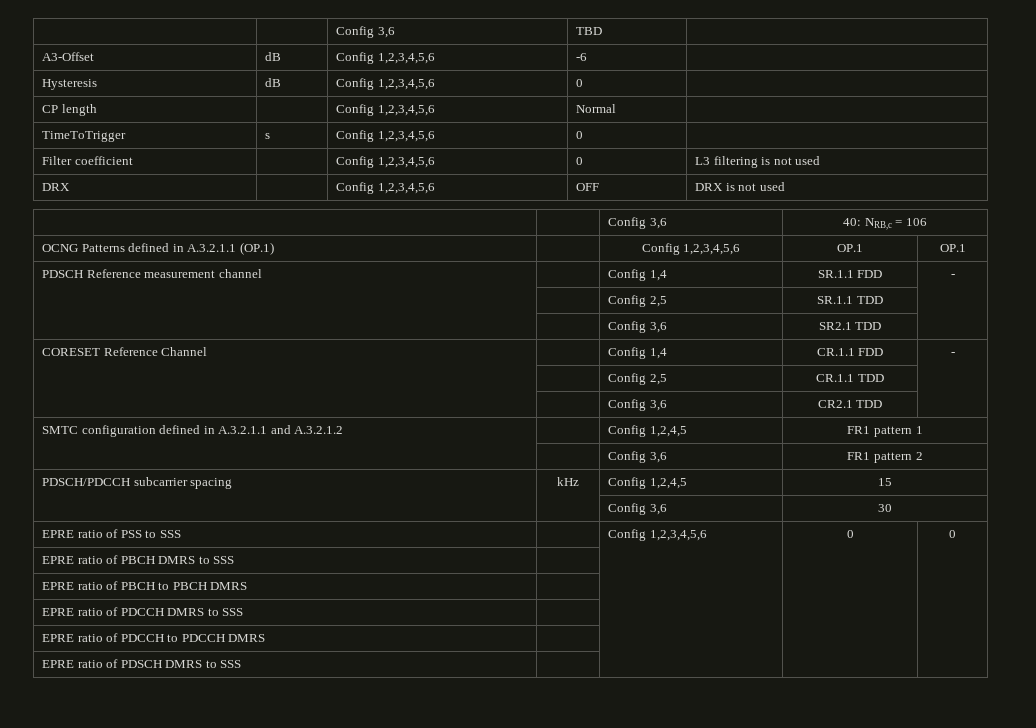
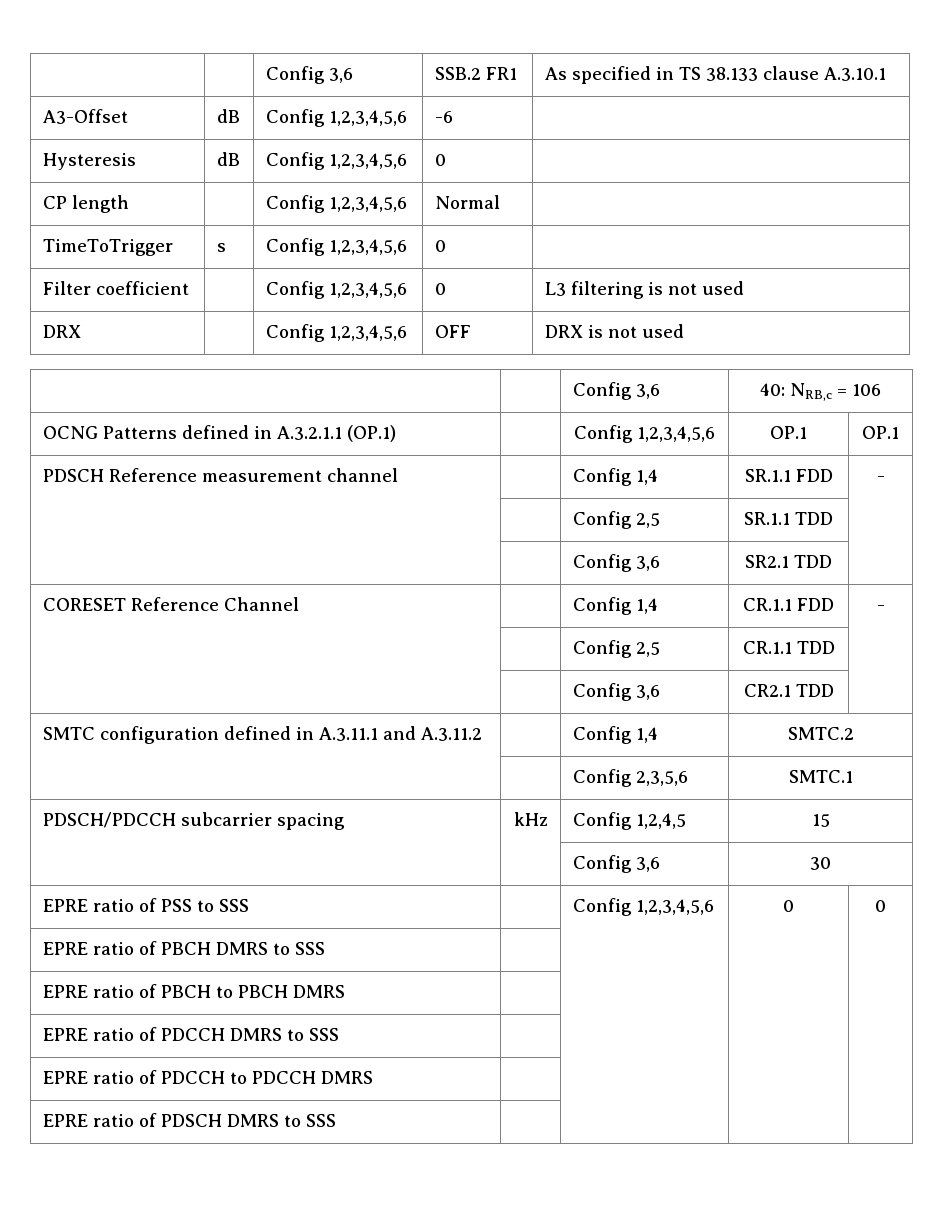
- | | Config 3,6 | TBD |
+ | | Config 3,6 | SSB.2 FR1 | As specified in TS 38.133 clause A.3.10.1
- SMTC configuration defined in A.3.2.1.1 and A.3.2.1.2 | | Config 1,2,4,5 | FR1 pattern 1
- | | Config 3,6 | FR1 pattern 2
+ SMTC configuration defined in A.3.11.1 and A.3.11.2 | | Config 1,4 | SMTC.2
+ | | Config 2,3,5,6 | SMTC.1

